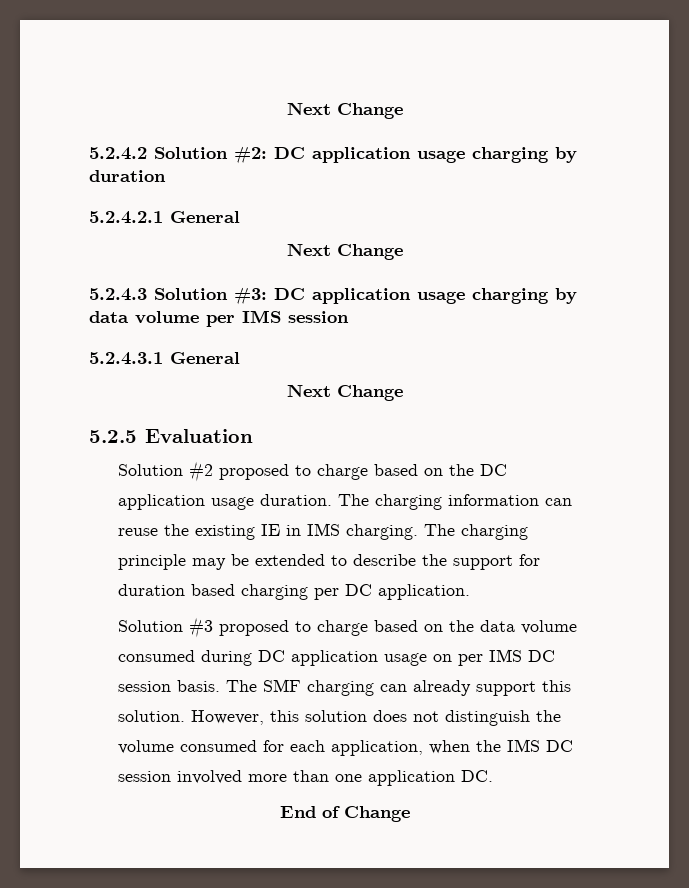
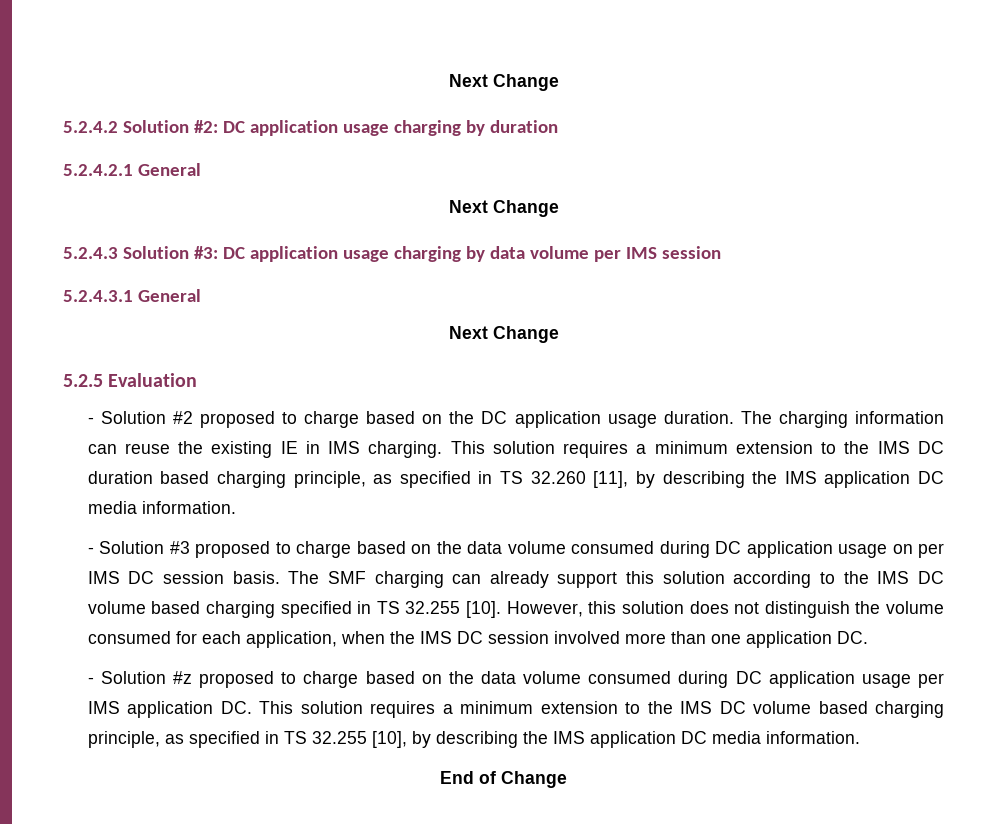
- Solution #2 proposed to charge based on the DC application usage duration.
+ - Solution #2 proposed to charge based on the DC application usage duration.
- The charging principle may be extended to describe the support for duration based charging per DC application.
- Solution #3 proposed to charge based on the data volume consumed during DC application usage on per IMS DC session basis.
+ This solution requires a minimum extension to the IMS DC duration based charging principle, as specified in TS 32.260 [11], by describing the IMS application DC media information.
+ - Solution #3 proposed to charge based on the data volume consumed during DC application usage on per IMS DC session basis.
- The SMF charging can already support this solution.
+ The SMF charging can already support this solution according to the IMS DC volume based charging specified in TS 32.255 [10].
+ - Solution #z proposed to charge based on the data volume consumed during DC application usage per IMS application DC. This solution requires a minimum extension to the IMS DC volume based charging principle, as specified in TS 32.255 [10], by describing the IMS application DC media information.

